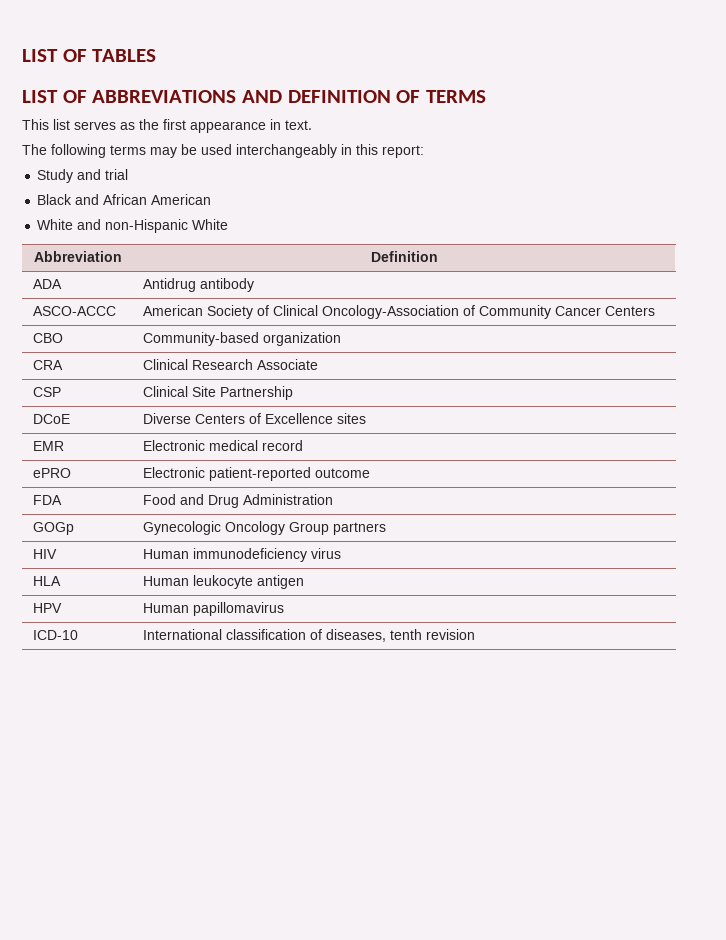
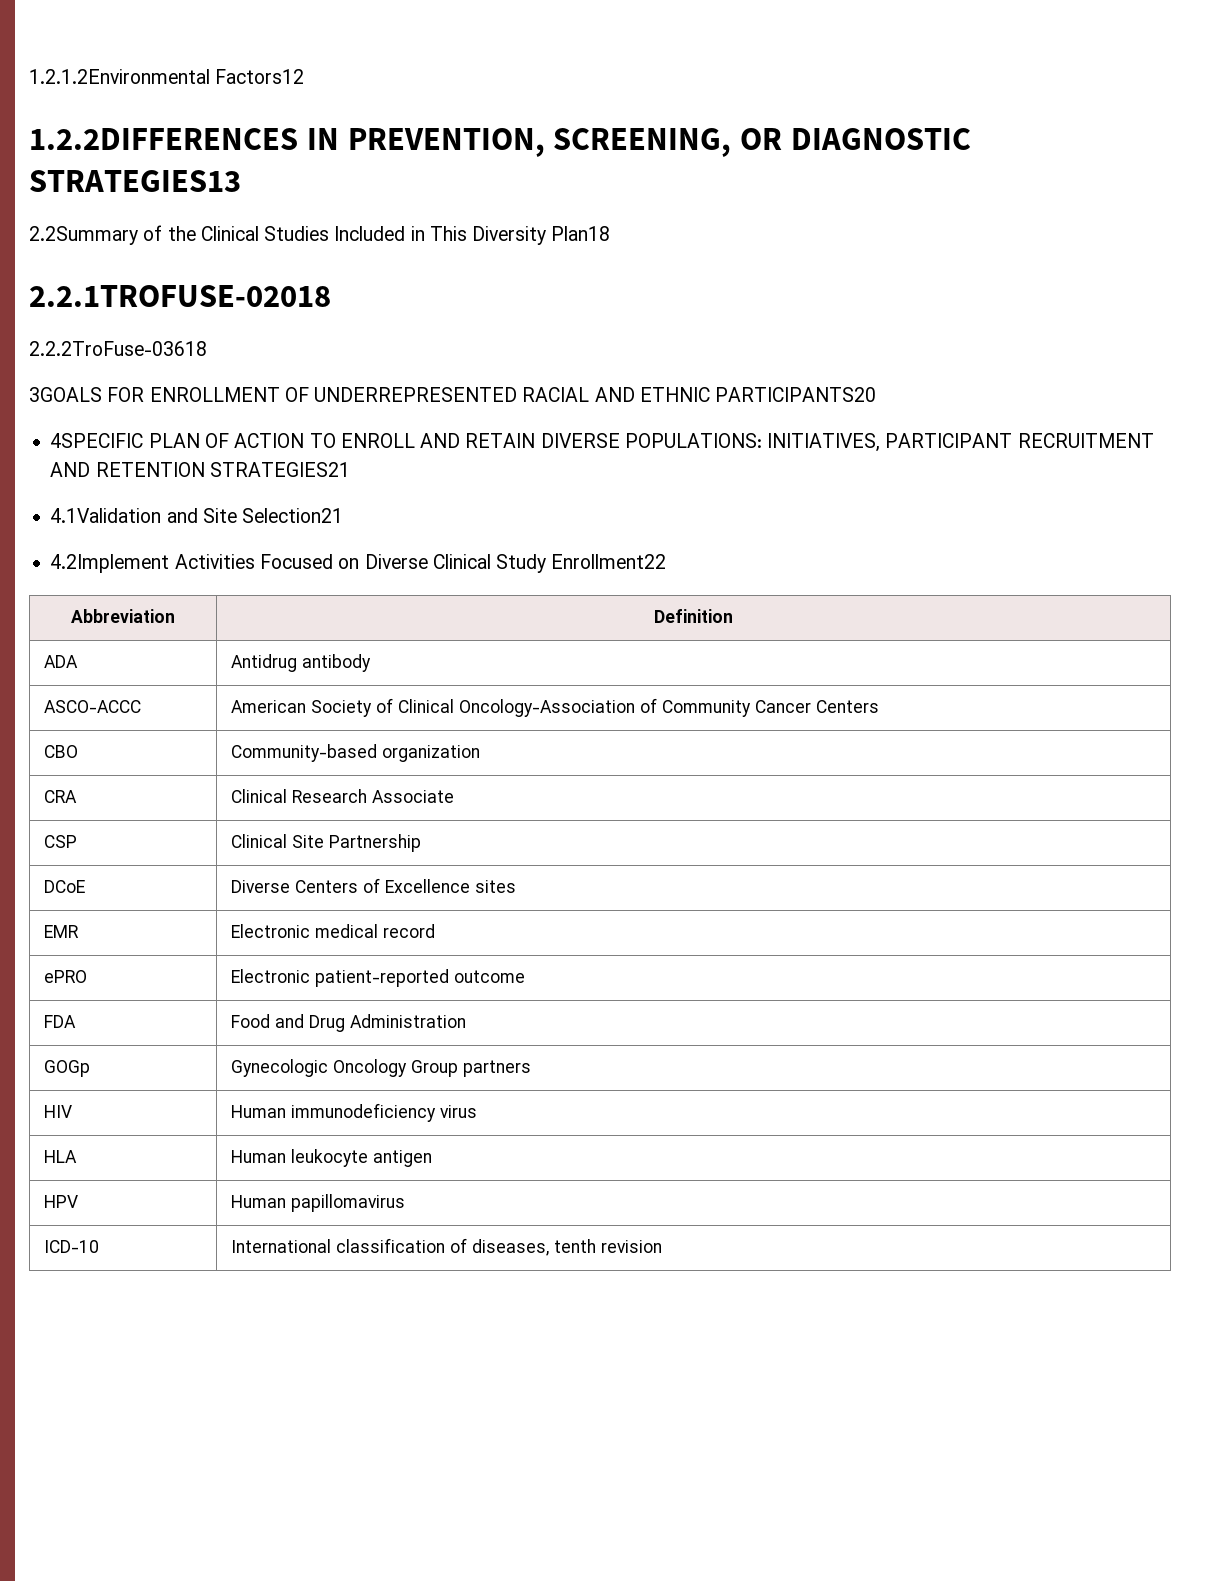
- LIST OF TABLES
- LIST OF ABBREVIATIONS AND DEFINITION OF TERMS
- This list serves as the first appearance in text.
- The following terms may be used interchangeably in this report:
- Study and trial
- Black and African American
- White and non-Hispanic White
+ 1.2.1.2Environmental Factors12
+ 1.2.2DIFFERENCES IN PREVENTION, SCREENING, OR DIAGNOSTIC STRATEGIES13
+ 2.2Summary of the Clinical Studies Included in This Diversity Plan18
+ 2.2.1TROFUSE-02018
+ 2.2.2TroFuse-03618
+ 3GOALS FOR ENROLLMENT OF UNDERREPRESENTED RACIAL AND ETHNIC PARTICIPANTS20
+ 4SPECIFIC PLAN OF ACTION TO ENROLL AND RETAIN DIVERSE POPULATIONS: INITIATIVES, PARTICIPANT RECRUITMENT AND RETENTION STRATEGIES21
+ 4.1Validation and Site Selection21
+ 4.2Implement Activities Focused on Diverse Clinical Study Enrollment22

